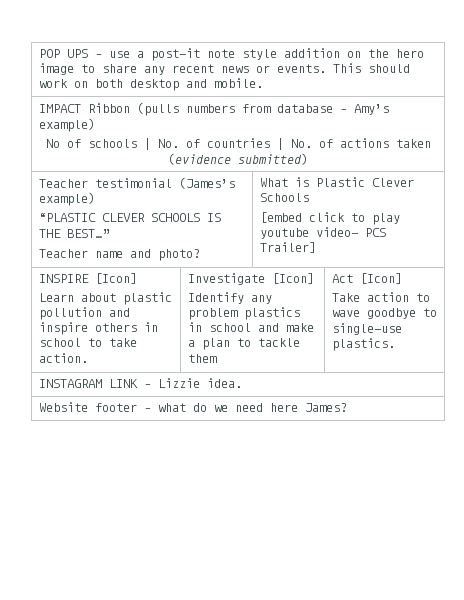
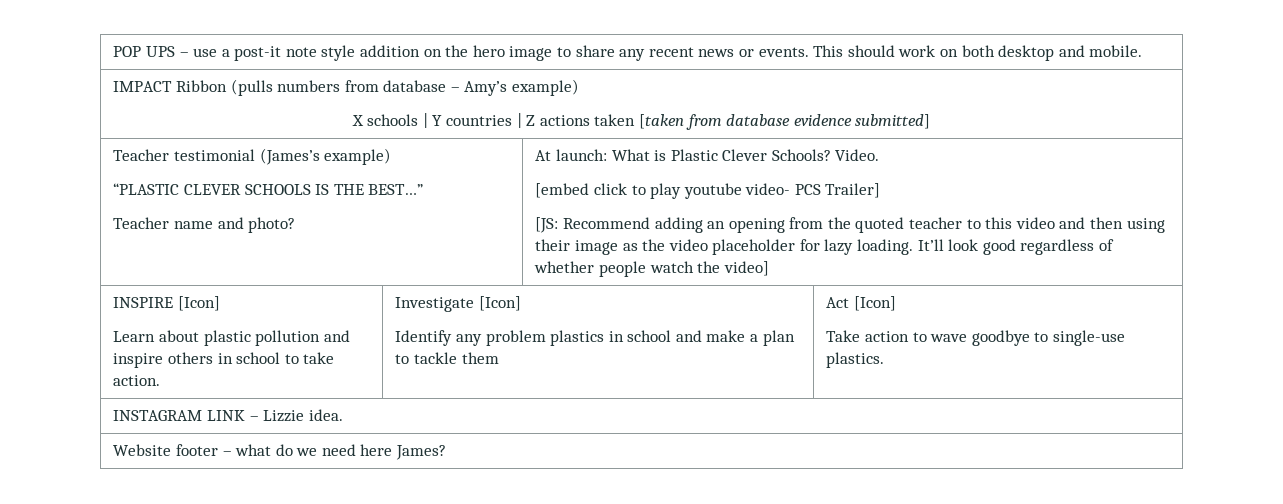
  IMPACT Ribbon (pulls numbers from database – Amy’s example)
- No of schools | No. of countries | No. of actions taken (evidence submitted)
+ X schools | Y countries | Z actions taken [taken from database evidence submitted]
- What is Plastic Clever Schools
+ At launch: What is Plastic Clever Schools? Video.
+ [JS: Recommend adding an opening from the quoted teacher to this video and then using their image as the video placeholder for lazy loading. It’ll look good regardless of whether people watch the video]

